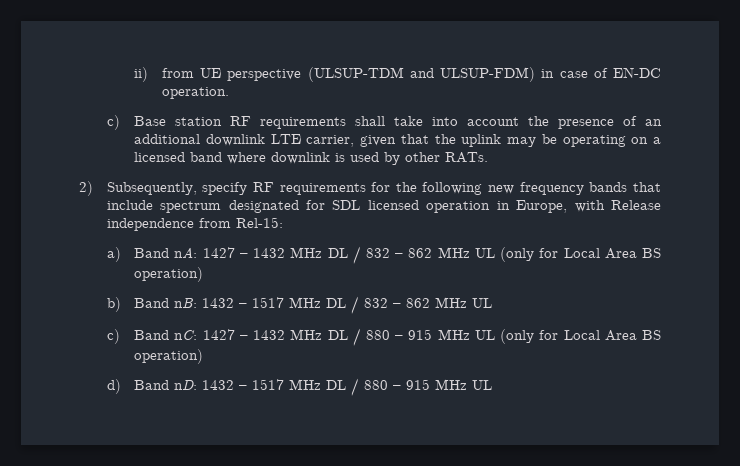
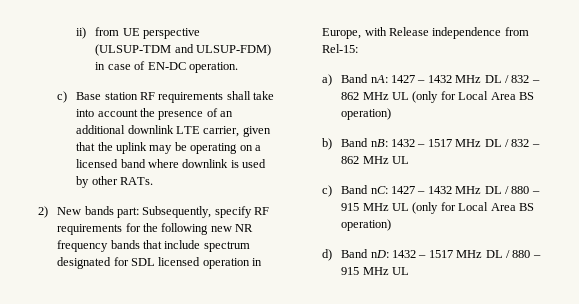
- 2) Subsequently, specify RF requirements for the following new frequency bands that include spectrum designated for SDL licensed operation in Europe, with Release independence from Rel-15:
+ 2) New bands part: Subsequently, specify RF requirements for the following new NR frequency bands that include spectrum designated for SDL licensed operation in Europe, with Release independence from Rel-15:

